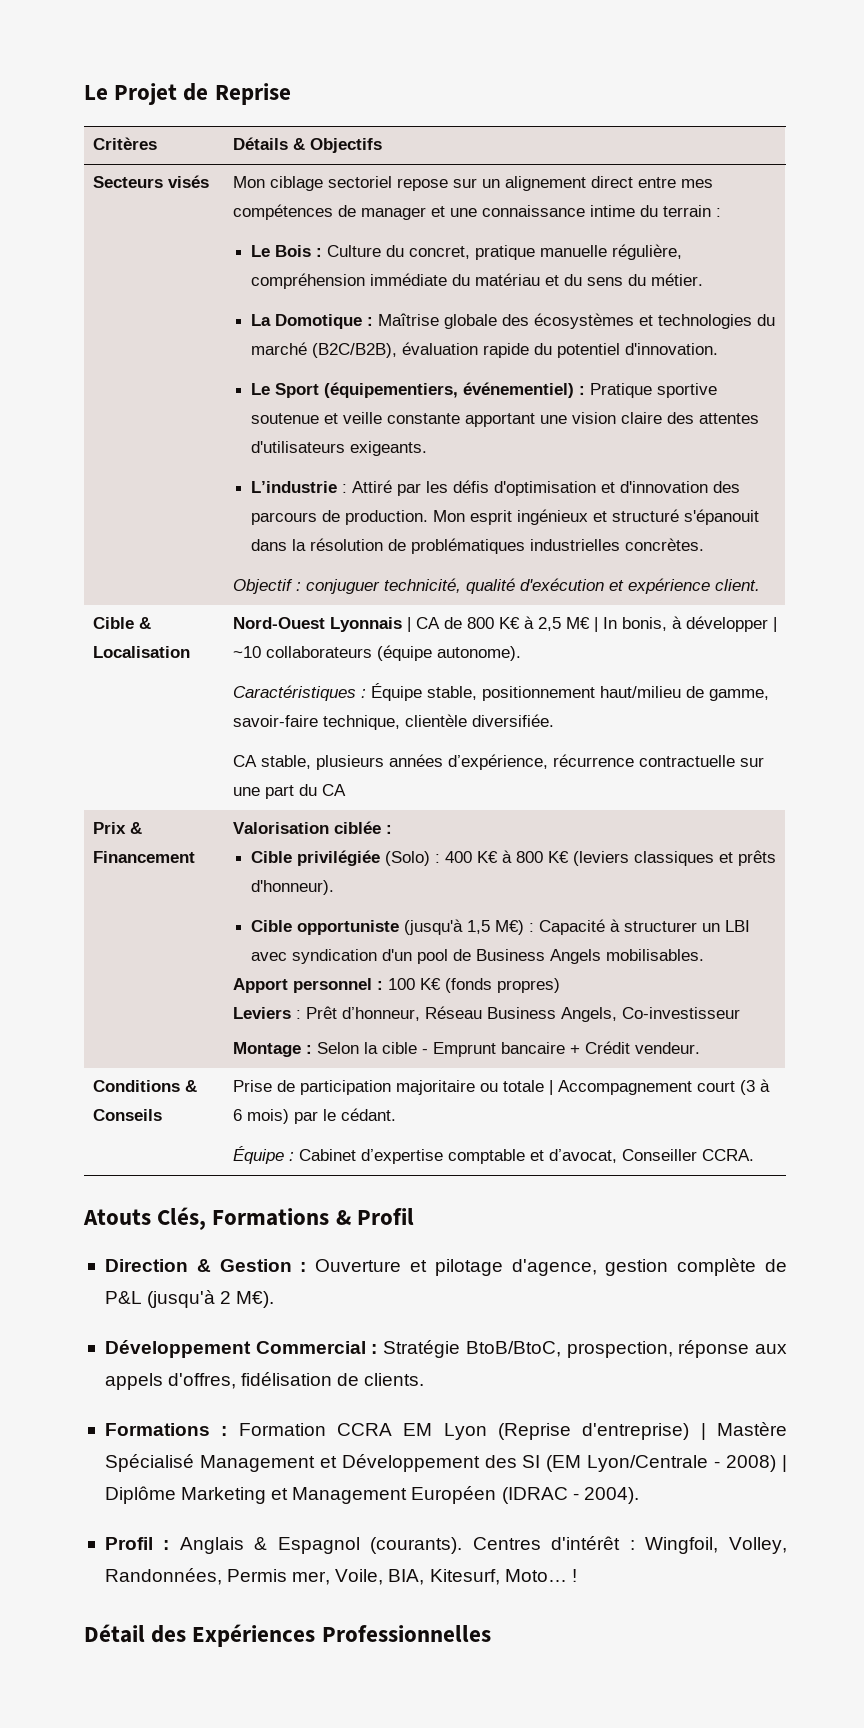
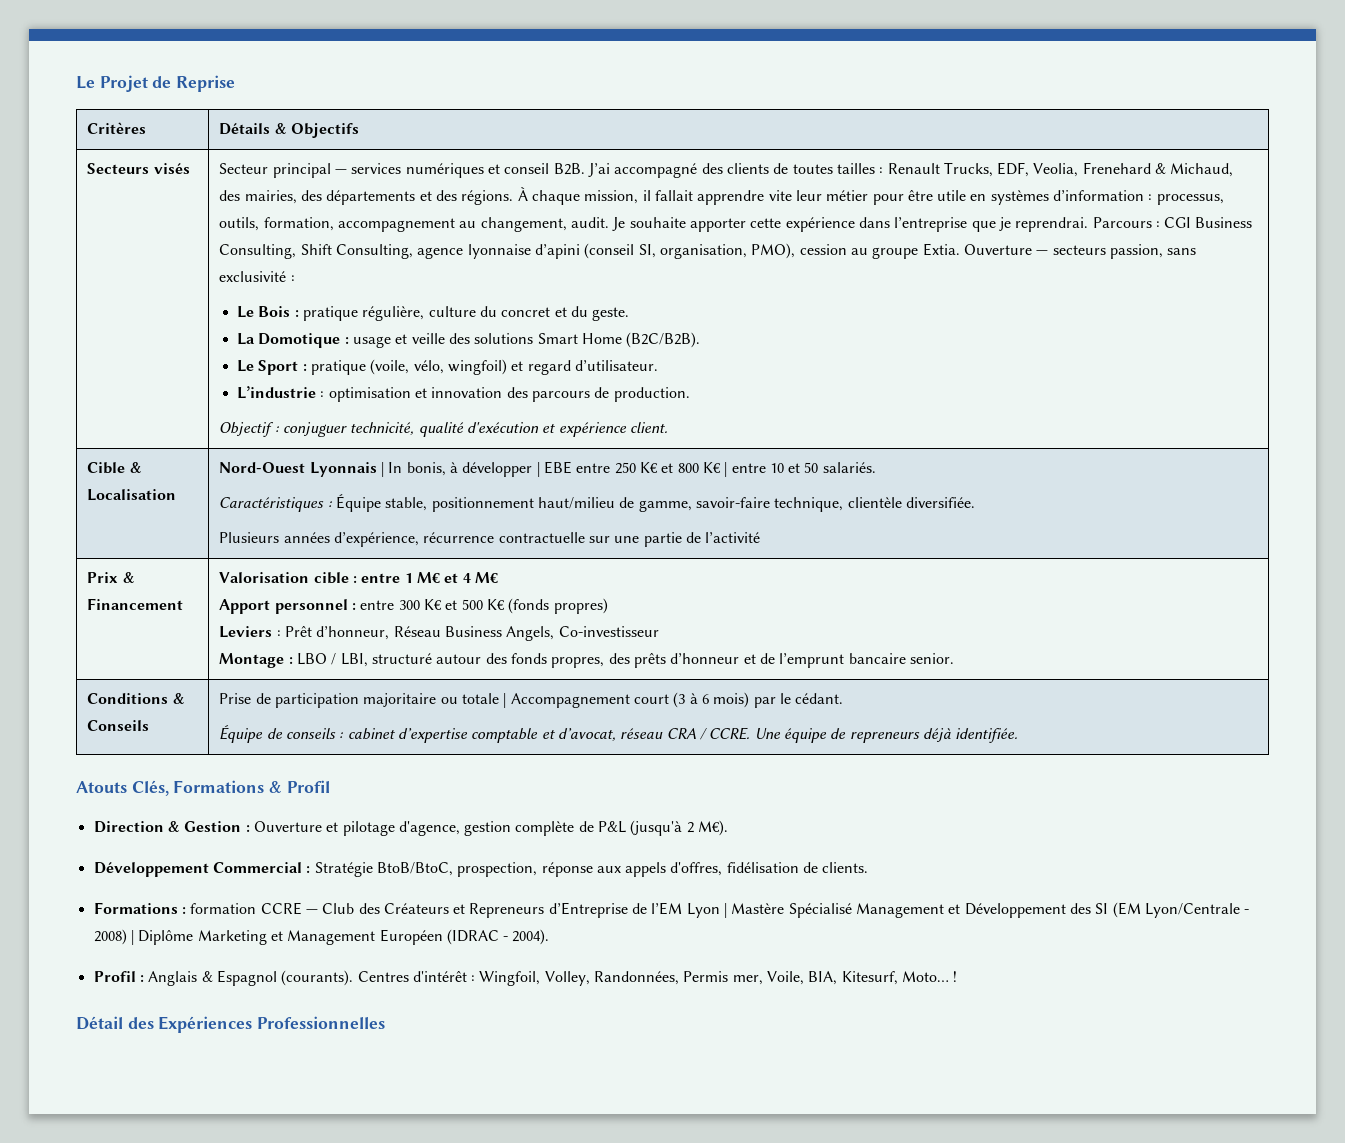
- Mon ciblage sectoriel repose sur un alignement direct entre mes compétences de manager et une connaissance intime du terrain :
- Le Bois : Culture du concret, pratique manuelle régulière, compréhension immédiate du matériau et du sens du métier.
- La Domotique : Maîtrise globale des écosystèmes et technologies du marché (B2C/B2B), évaluation rapide du potentiel d'innovation.
- Le Sport (équipementiers, événementiel) : Pratique sportive soutenue et veille constante apportant une vision claire des attentes d'utilisateurs exigeants.
- L’industrie : Attiré par les défis d'optimisation et d'innovation des parcours de production. Mon esprit ingénieux et structuré s'épanouit dans la résolution de problématiques industrielles concrètes.
+ Secteur principal — services numériques et conseil B2B. J’ai accompagné des clients de toutes tailles : Renault Trucks, EDF, Veolia, Frenehard & Michaud, des mairies, des départements et des régions. À chaque mission, il fallait apprendre vite leur métier pour être utile en systèmes d’information : processus, outils, formation, accompagnement au changement, audit. Je souhaite apporter cette expérience dans l’entreprise que je reprendrai. Parcours : CGI Business Consulting, Shift Consulting, agence lyonnaise d’apini (conseil SI, organisation, PMO), cession au groupe Extia. Ouverture — secteurs passion, sans exclusivité :
+ Le Bois : pratique régulière, culture du concret et du geste.
+ La Domotique : usage et veille des solutions Smart Home (B2C/B2B).
+ Le Sport : pratique (voile, vélo, wingfoil) et regard d’utilisateur.
+ L’industrie : optimisation et innovation des parcours de production.
- Nord-Ouest Lyonnais | CA de 800 K€ à 2,5 M€ | In bonis, à développer | ~10 collaborateurs (équipe autonome).
+ Nord-Ouest Lyonnais | In bonis, à développer | EBE entre 250 K€ et 800 K€ | entre 10 et 50 salariés.
- CA stable, plusieurs années d’expérience, récurrence contractuelle sur une part du CA
+ Plusieurs années d’expérience, récurrence contractuelle sur une partie de l’activité
- Valorisation ciblée :
- Cible privilégiée (Solo) : 400 K€ à 800 K€ (leviers classiques et prêts d'honneur).
- Cible opportuniste (jusqu'à 1,5 M€) : Capacité à structurer un LBI avec syndication d'un pool de Business Angels mobilisables.
- Apport personnel : 100 K€ (fonds propres)
+ Valorisation cible : entre 1 M€ et 4 M€
+ Apport personnel : entre 300 K€ et 500 K€ (fonds propres)
- Montage : Selon la cible - Emprunt bancaire + Crédit vendeur.
+ Montage : LBO / LBI, structuré autour des fonds propres, des prêts d’honneur et de l’emprunt bancaire senior.
  Conditions & Conseils | Prise de participation majoritaire ou totale | Accompagnement court (3 à 6 mois) par le cédant.
- Équipe : Cabinet d’expertise comptable et d’avocat, Conseiller CCRA.
+ Équipe de conseils : cabinet d’expertise comptable et d’avocat, réseau CRA / CCRE. Une équipe de repreneurs déjà identifiée.
- Formations : Formation CCRA EM Lyon (Reprise d'entreprise) | Mastère Spécialisé Management et Développement des SI (EM Lyon/Centrale - 2008) | Diplôme Marketing et Management Européen (IDRAC - 2004).
+ Formations : formation CCRE — Club des Créateurs et Repreneurs d’Entreprise de l’EM Lyon | Mastère Spécialisé Management et Développement des SI (EM Lyon/Centrale - 2008) | Diplôme Marketing et Management Européen (IDRAC - 2004).

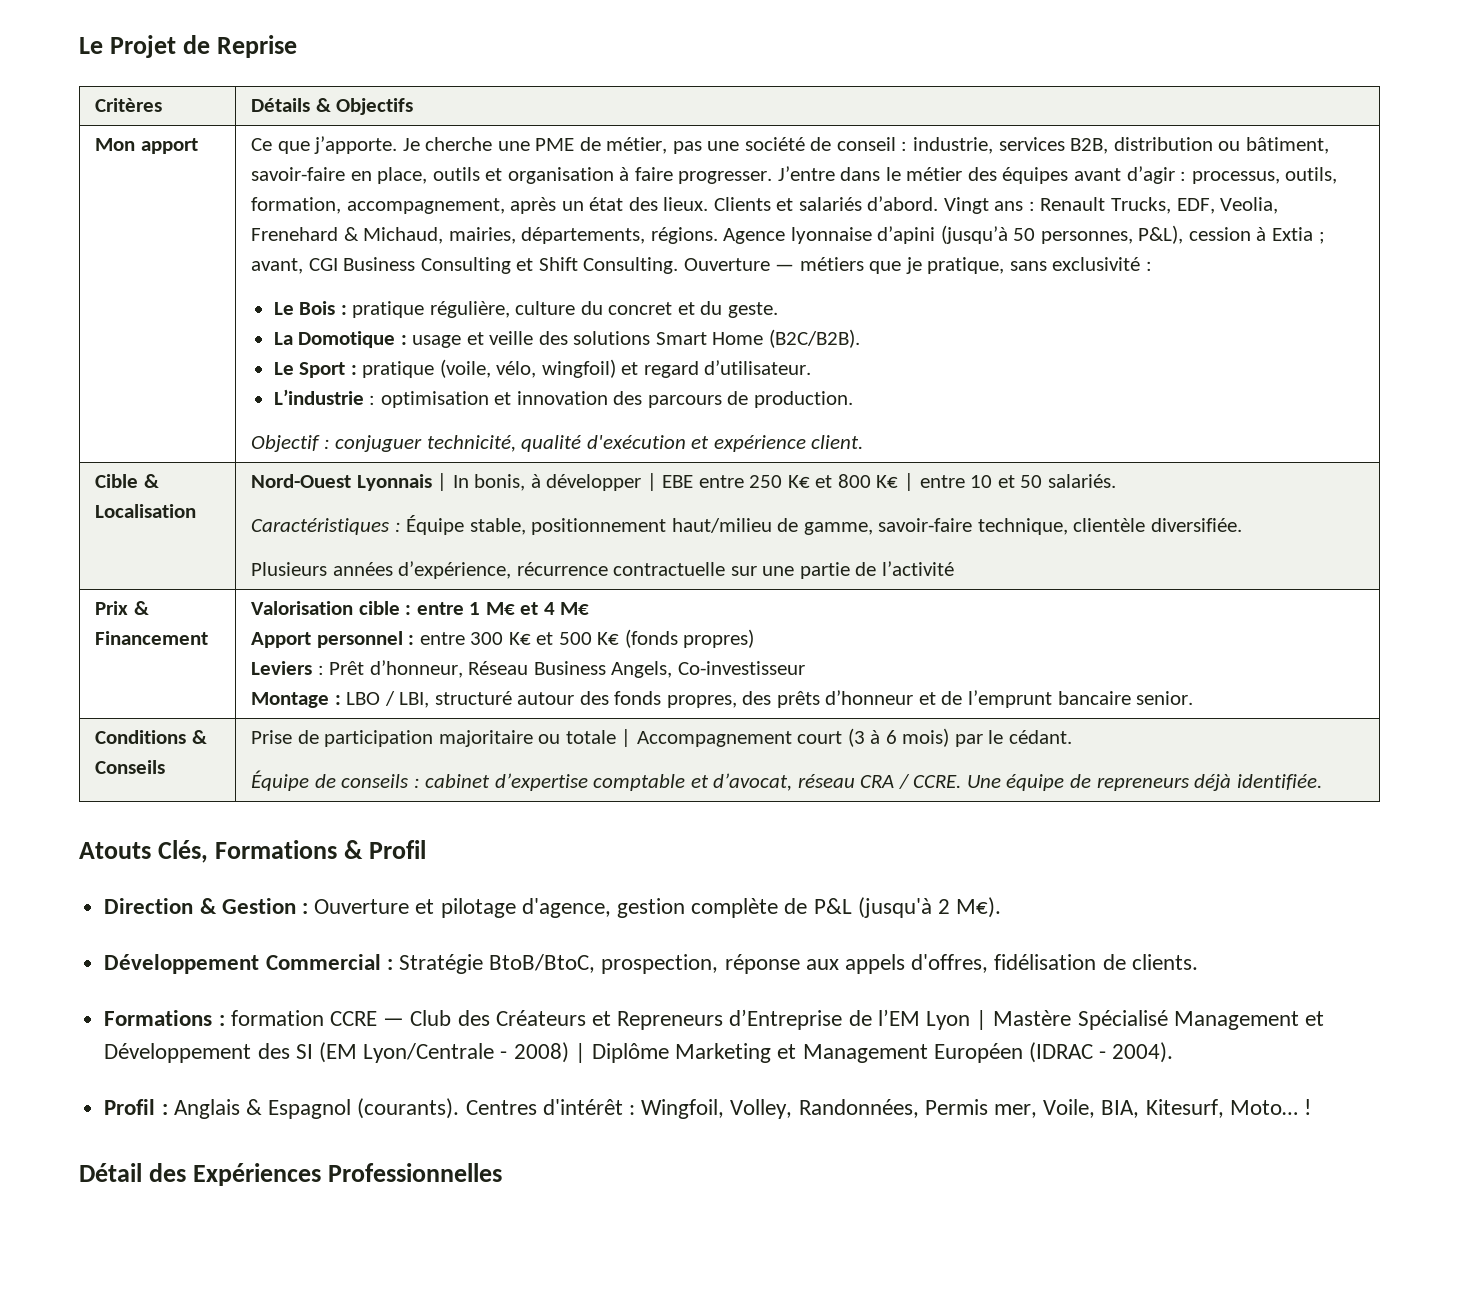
- Secteurs visés | Secteur principal — services numériques et conseil B2B. J’ai accompagné des clients de toutes tailles : Renault Trucks, EDF, Veolia, Frenehard & Michaud, des mairies, des départements et des régions. À chaque mission, il fallait apprendre vite leur métier pour être utile en systèmes d’information : processus, outils, formation, accompagnement au changement, audit. Je souhaite apporter cette expérience dans l’entreprise que je reprendrai. Parcours : CGI Business Consulting, Shift Consulting, agence lyonnaise d’apini (conseil SI, organisation, PMO), cession au groupe Extia. Ouverture — secteurs passion, sans exclusivité :
+ Mon apport | Ce que j’apporte. Je cherche une PME de métier, pas une société de conseil : industrie, services B2B, distribution ou bâtiment, savoir-faire en place, outils et organisation à faire progresser. J’entre dans le métier des équipes avant d’agir : processus, outils, formation, accompagnement, après un état des lieux. Clients et salariés d’abord. Vingt ans : Renault Trucks, EDF, Veolia, Frenehard & Michaud, mairies, départements, régions. Agence lyonnaise d’apini (jusqu’à 50 personnes, P&L), cession à Extia ; avant, CGI Business Consulting et Shift Consulting. Ouverture — métiers que je pratique, sans exclusivité :

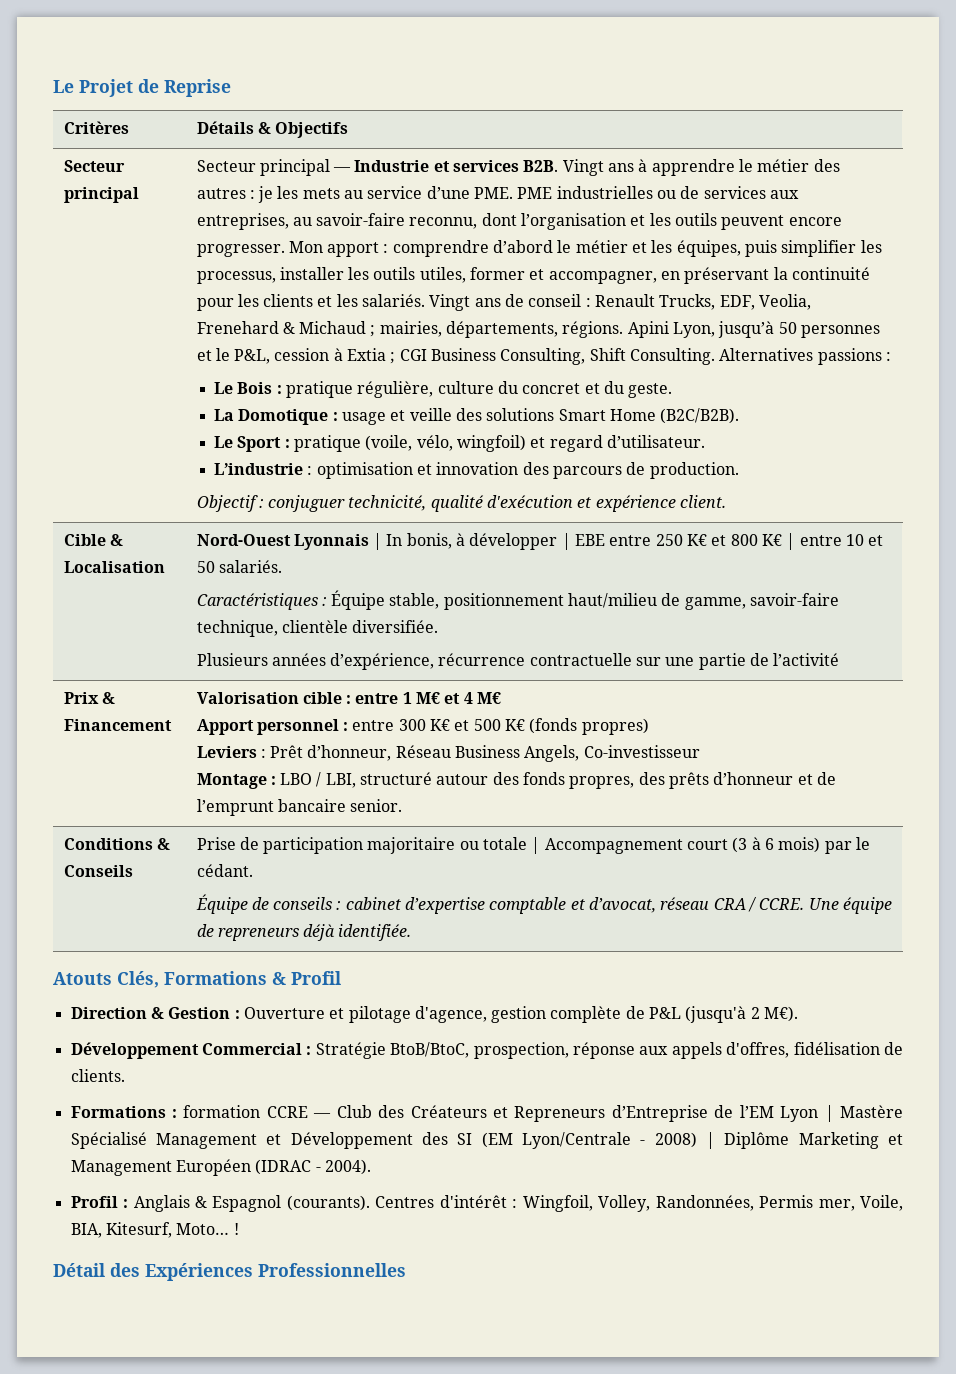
- Mon apport | Ce que j’apporte. Je cherche une PME de métier, pas une société de conseil : industrie, services B2B, distribution ou bâtiment, savoir-faire en place, outils et organisation à faire progresser. J’entre dans le métier des équipes avant d’agir : processus, outils, formation, accompagnement, après un état des lieux. Clients et salariés d’abord. Vingt ans : Renault Trucks, EDF, Veolia, Frenehard & Michaud, mairies, départements, régions.
+ Secteur principal | Secteur principal — Industrie et services B2B. Vingt ans à apprendre le métier des autres : je les mets au service d’une PME. PME industrielles ou de services aux entreprises, au savoir-faire reconnu, dont l’organisation et les outils peuvent encore progresser. Mon apport : comprendre d’abord le métier et les équipes, puis simplifier les processus, installer les outils utiles, former et accompagner, en préservant la continuité pour les clients et les salariés. Vingt ans de conseil : Renault Trucks, EDF, Veolia, Frenehard & Michaud ; mairies, départements, régions.
- Agence lyonnaise d’apini (jusqu’à 50 personnes, P&L), cession à Extia ; avant, CGI Business Consulting et Shift Consulting. Ouverture — métiers que je pratique, sans exclusivité :
+ Apini Lyon, jusqu’à 50 personnes et le P&L, cession à Extia ; CGI Business Consulting, Shift Consulting. Alternatives passions :

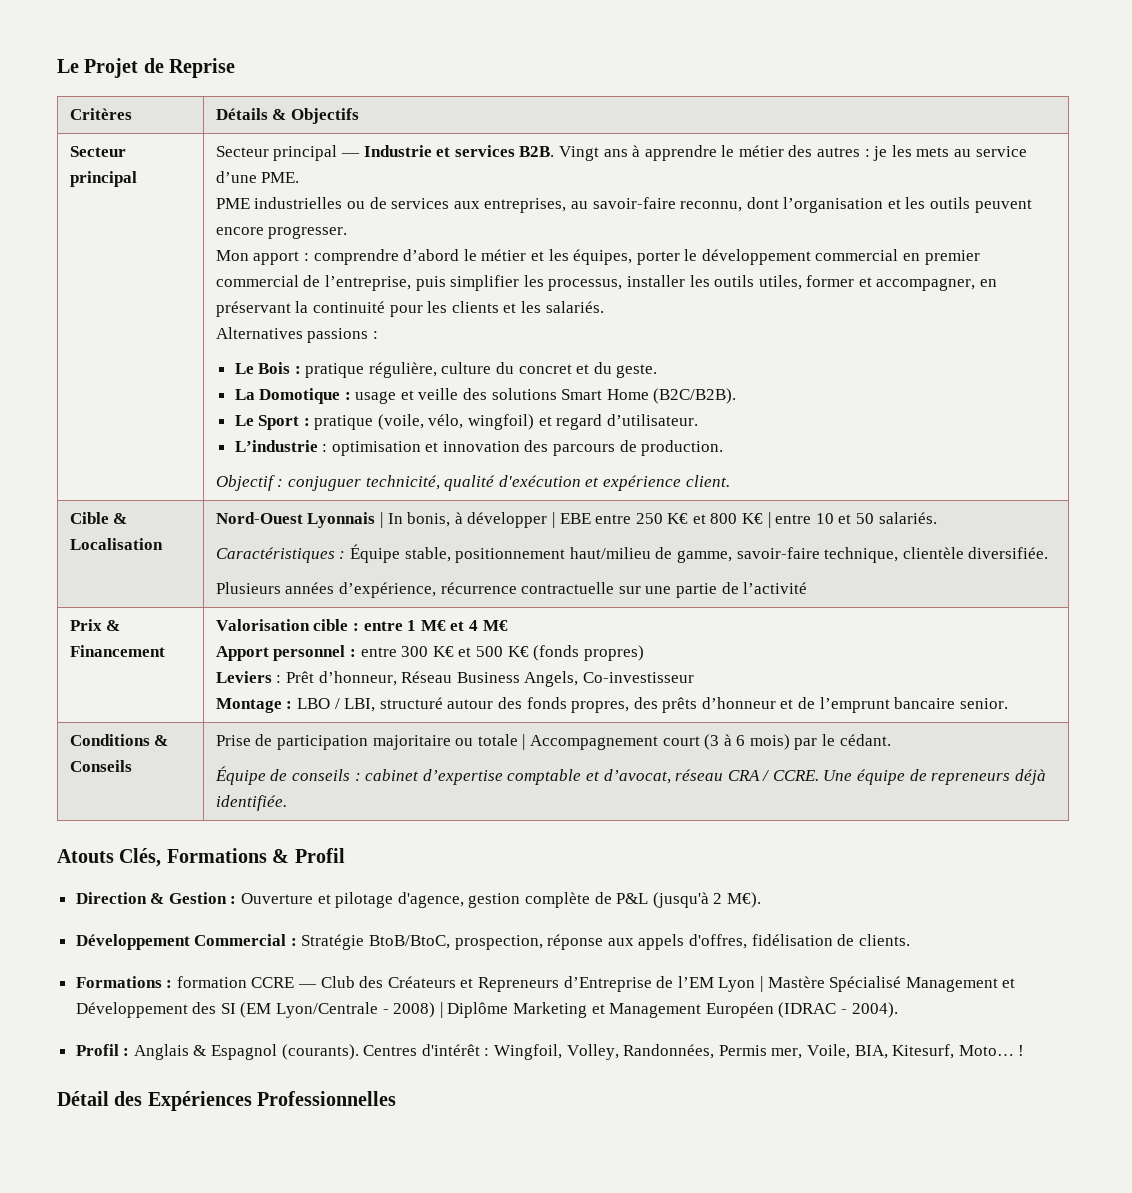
- je les mets au service d’une PME. PME industrielles ou de services aux entreprises, au savoir-faire reconnu, dont l’organisation et les outils peuvent encore progresser. Mon apport :
+ je les mets au service d’une PME.
+ PME industrielles ou de services aux entreprises, au savoir-faire reconnu, dont l’organisation et les outils peuvent encore progresser.
+ Mon apport :
- comprendre d’abord le métier et les équipes, puis simplifier les processus, installer les outils utiles, former et accompagner, en préservant la continuité pour les clients et les salariés. Vingt ans de conseil : Renault Trucks, EDF, Veolia, Frenehard & Michaud ; mairies, départements, régions. Apini Lyon, jusqu’à 50 personnes et le P&L, cession à Extia ; CGI Business Consulting, Shift Consulting. Alternatives passions :
+ comprendre d’abord le métier et les équipes, porter le développement commercial en premier commercial de l’entreprise, puis simplifier les processus, installer les outils utiles, former et accompagner, en préservant la continuité pour les clients et les salariés.
+ Alternatives passions :

